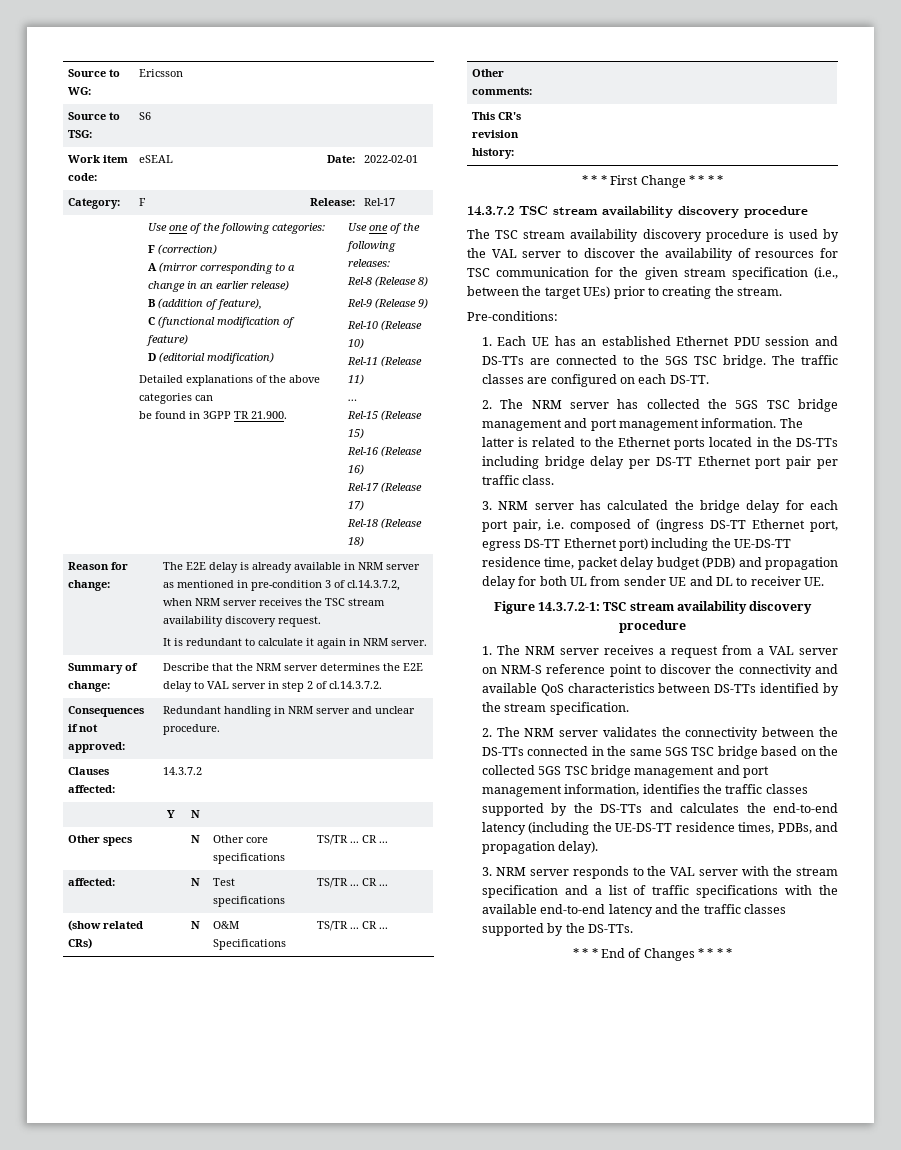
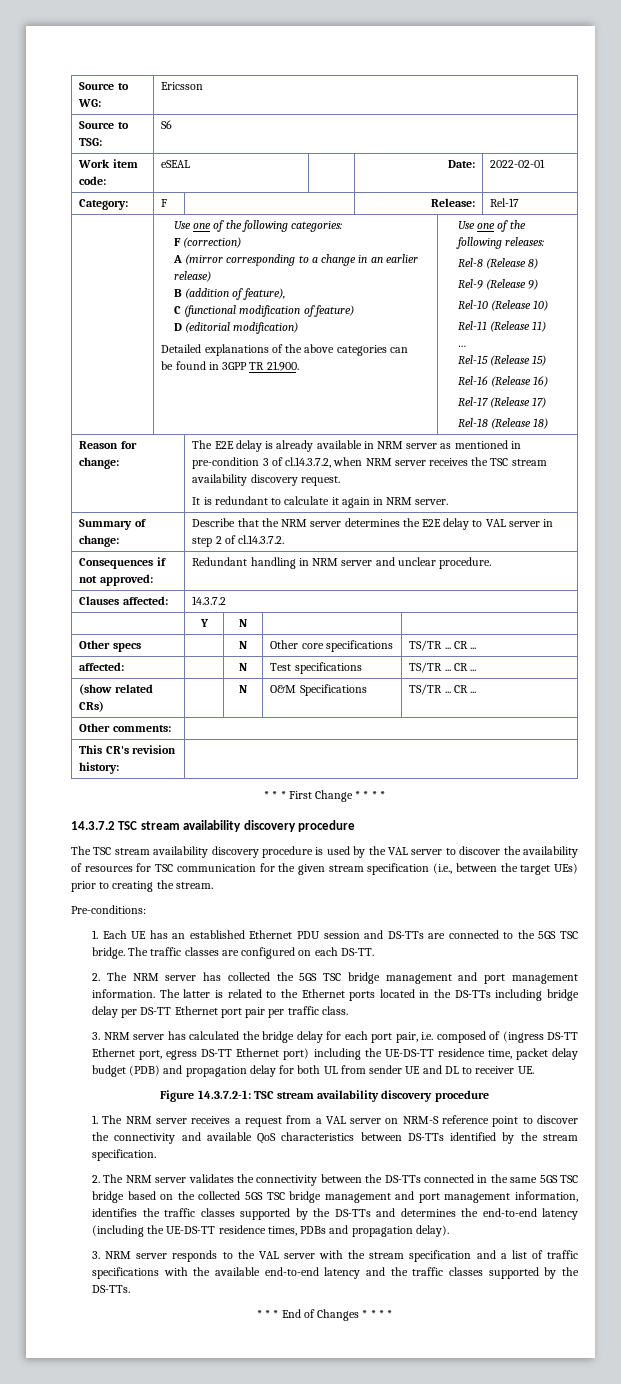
- 2. The NRM server validates the connectivity between the DS-TTs connected in the same 5GS TSC bridge based on the collected 5GS TSC bridge management and port management information, identifies the traffic classes supported by the DS-TTs and calculates the end-to-end latency (including the UE-DS-TT residence times, PDBs, and propagation delay).
+ 2. The NRM server validates the connectivity between the DS-TTs connected in the same 5GS TSC bridge based on the collected 5GS TSC bridge management and port management information, identifies the traffic classes supported by the DS-TTs and determines the end-to-end latency (including the UE-DS-TT residence times, PDBs and propagation delay).

